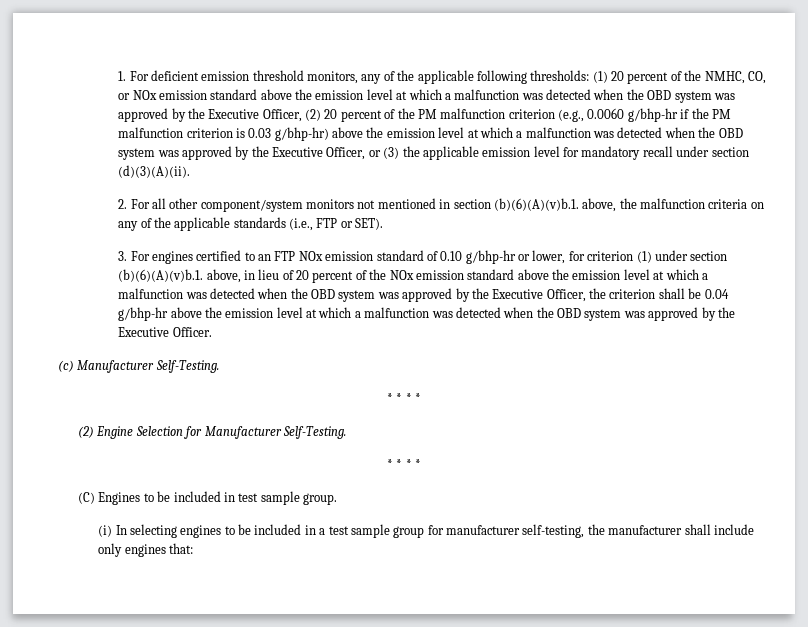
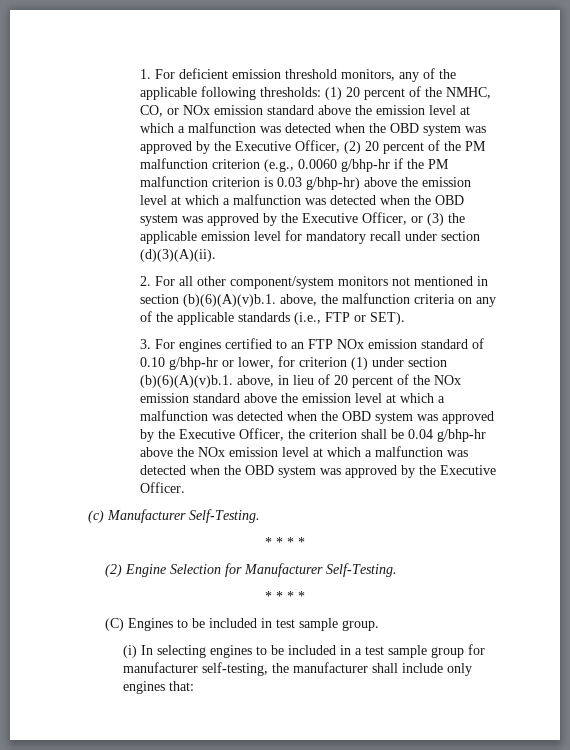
- 3. For engines certified to an FTP NOx emission standard of 0.10 g/bhp-hr or lower, for criterion (1) under section (b)(6)(A)(v)b.1. above, in lieu of 20 percent of the NOx emission standard above the emission level at which a malfunction was detected when the OBD system was approved by the Executive Officer, the criterion shall be 0.04 g/bhp-hr above the emission level at which a malfunction was detected when the OBD system was approved by the Executive Officer.
+ 3. For engines certified to an FTP NOx emission standard of 0.10 g/bhp-hr or lower, for criterion (1) under section (b)(6)(A)(v)b.1. above, in lieu of 20 percent of the NOx emission standard above the emission level at which a malfunction was detected when the OBD system was approved by the Executive Officer, the criterion shall be 0.04 g/bhp-hr above the NOx emission level at which a malfunction was detected when the OBD system was approved by the Executive Officer.

